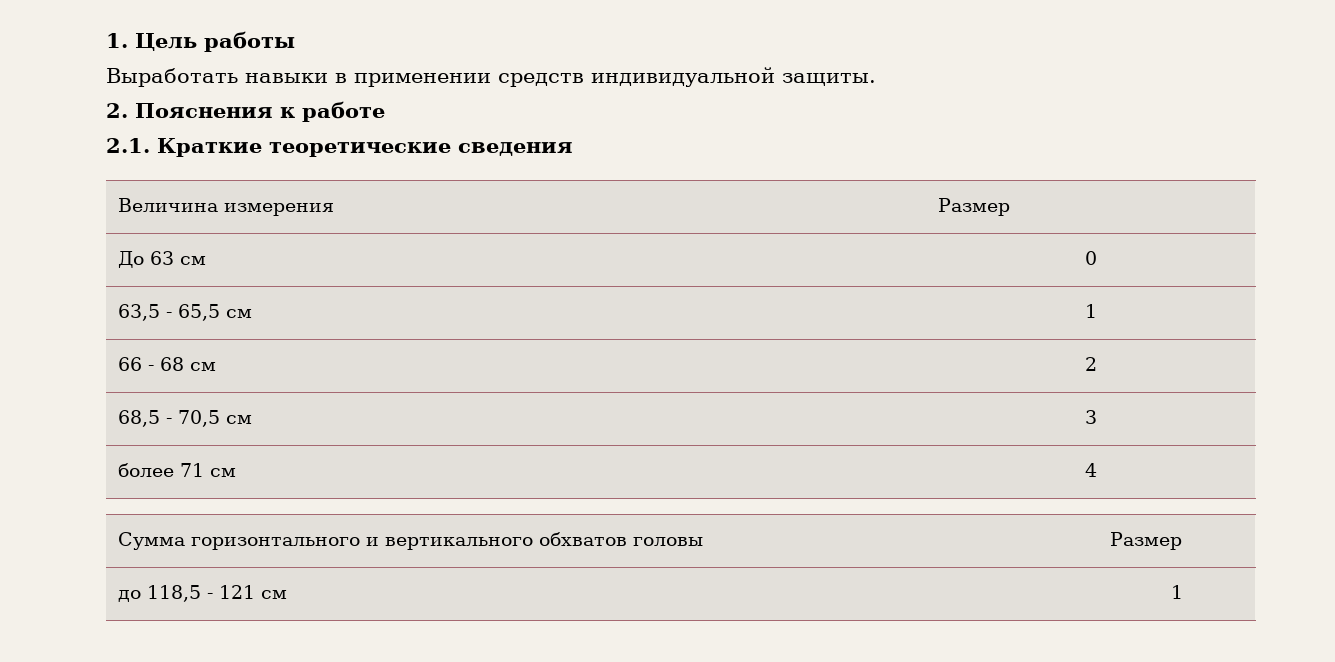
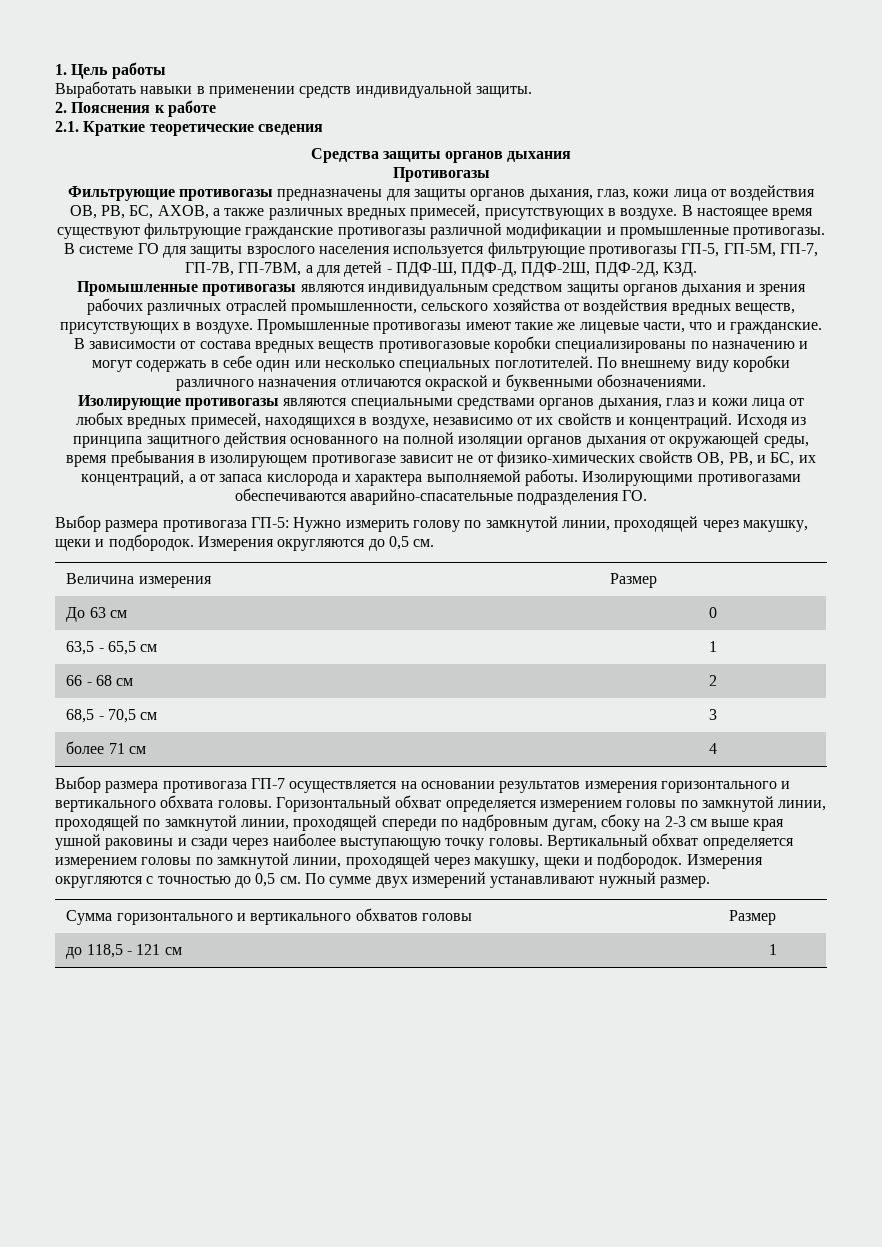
+ Средства защиты органов дыхания
+ Противогазы
+ Фильтрующие противогазы предназначены для защиты органов дыхания, глаз, кожи лица от воздействия ОВ, РВ, БС, АХОВ, а также различных вредных примесей, присутствующих в воздухе. В настоящее время существуют фильтрующие гражданские противогазы различной модификации и промышленные противогазы. В системе ГО для защиты взрослого населения используется фильтрующие противогазы ГП-5, ГП-5М, ГП-7, ГП-7В, ГП-7ВМ, а для детей - ПДФ-Ш, ПДФ-Д, ПДФ-2Ш, ПДФ-2Д, КЗД.
+ Промышленные противогазы являются индивидуальным средством защиты органов дыхания и зрения рабочих различных отраслей промышленности, сельского хозяйства от воздействия вредных веществ, присутствующих в воздухе. Промышленные противогазы имеют такие же лицевые части, что и гражданские. В зависимости от состава вредных веществ противогазовые коробки специализированы по назначению и могут содержать в себе один или несколько специальных поглотителей. По внешнему виду коробки различного назначения отличаются окраской и буквенными обозначениями.
+ Изолирующие противогазы являются специальными средствами органов дыхания, глаз и кожи лица от любых вредных примесей, находящихся в воздухе, независимо от их свойств и концентраций. Исходя из принципа защитного действия основанного на полной изоляции органов дыхания от окружающей среды, время пребывания в изолирующем противогазе зависит не от физико-химических свойств ОВ, РВ, и БС, их концентраций, а от запаса кислорода и характера выполняемой работы. Изолирующими противогазами обеспечиваются аварийно-спасательные подразделения ГО.
+ Выбор размера противогаза ГП-5: Нужно измерить голову по замкнутой линии, проходящей через макушку, щеки и подбородок. Измерения округляются до 0,5 см.
+ Выбор размера противогаза ГП-7 осуществляется на основании результатов измерения горизонтального и вертикального обхвата головы. Горизонтальный обхват определяется измерением головы по замкнутой линии, проходящей по замкнутой линии, проходящей спереди по надбровным дугам, сбоку на 2-3 см выше края ушной раковины и сзади через наиболее выступающую точку головы. Вертикальный обхват определяется измерением головы по замкнутой линии, проходящей через макушку, щеки и подбородок. Измерения округляются с точностью до 0,5 см. По сумме двух измерений устанавливают нужный размер.

